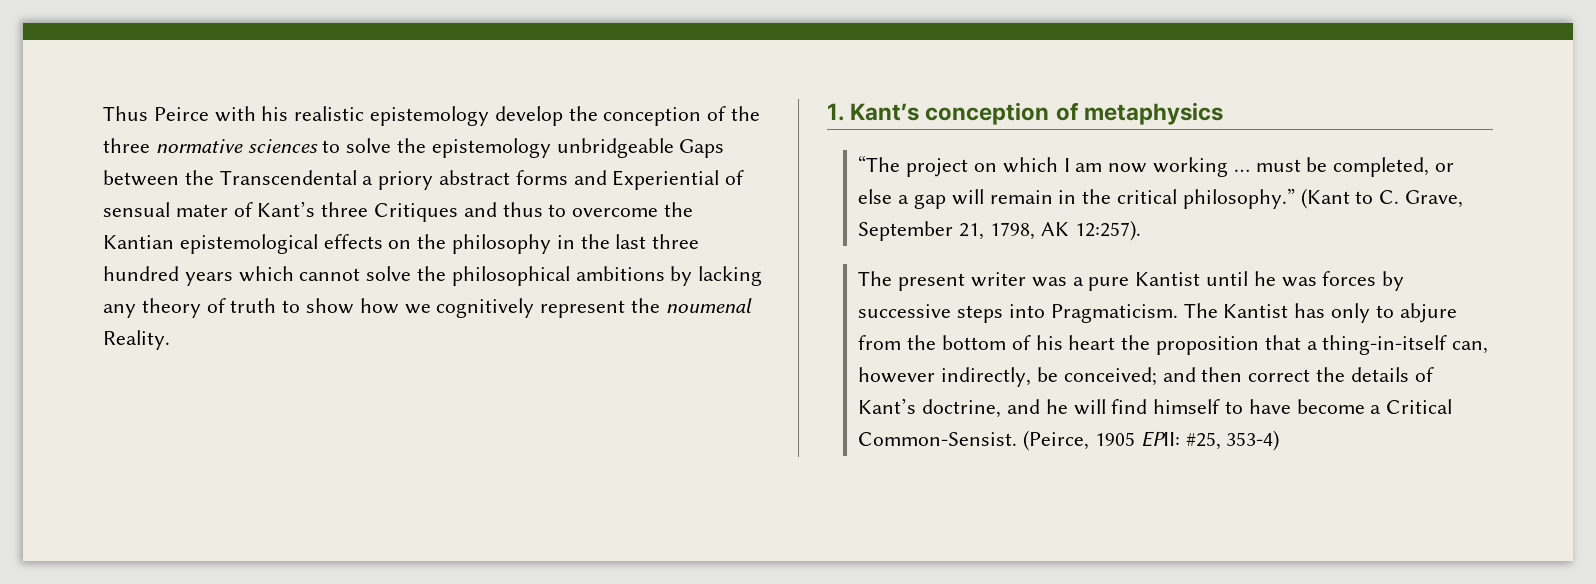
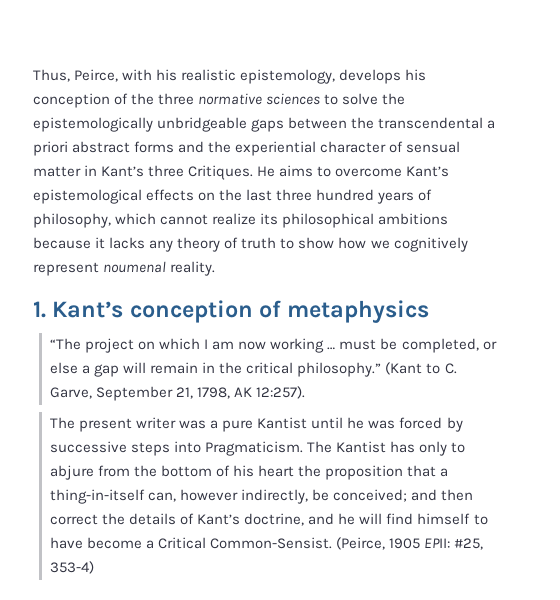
- Thus Peirce with his realistic epistemology develop the conception of the three normative sciences to solve the epistemology unbridgeable Gaps between the Transcendental a priory abstract forms and Experiential of sensual mater of Kant’s three Critiques and thus to overcome the Kantian epistemological effects on the philosophy in the last three hundred years which cannot solve the philosophical ambitions by lacking any theory of truth to show how we cognitively represent the noumenal Reality.
+ Thus, Peirce, with his realistic epistemology, develops his conception of the three normative sciences to solve the epistemologically unbridgeable gaps between the transcendental a priori abstract forms and the experiential character of sensual matter in Kant’s three Critiques. He aims to overcome Kant’s epistemological effects on the last three hundred years of philosophy, which cannot realize its philosophical ambitions because it lacks any theory of truth to show how we cognitively represent noumenal reality.
- (Kant to C. Grave, September 21, 1798, AK 12:257).
+ (Kant to C. Garve, September 21, 1798, AK 12:257).
- The present writer was a pure Kantist until he was forces by successive steps into Pragmaticism.
+ The present writer was a pure Kantist until he was forced by successive steps into Pragmaticism.

